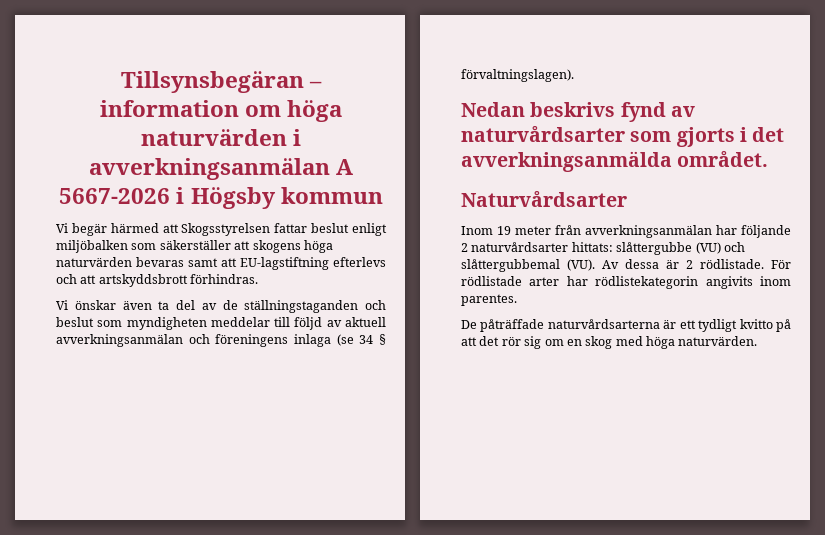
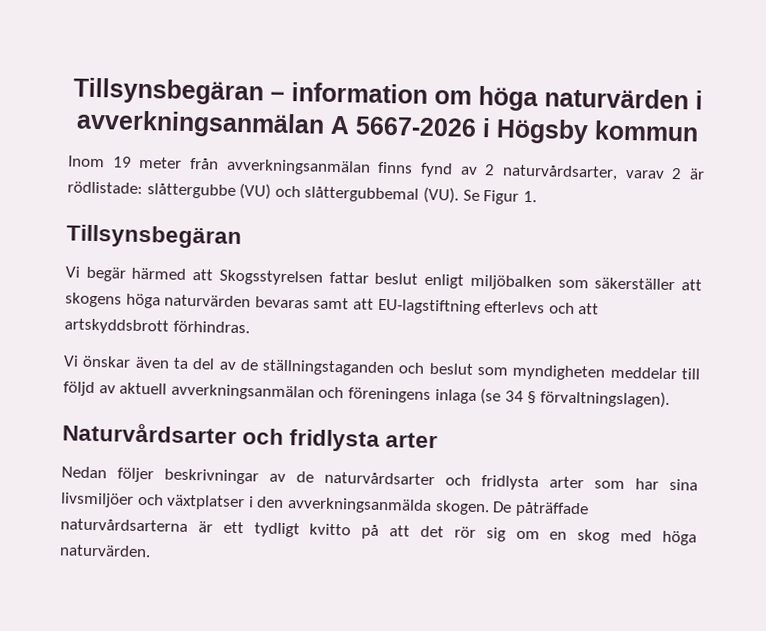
+ Inom 19 meter från avverkningsanmälan finns fynd av 2 naturvårdsarter, varav 2 är rödlistade: slåttergubbe (VU) och slåttergubbemal (VU). Se Figur 1.
+ Tillsynsbegäran
- Nedan beskrivs fynd av naturvårdsarter som gjorts i det avverkningsanmälda området.
- Naturvårdsarter
- Inom 19 meter från avverkningsanmälan har följande 2 naturvårdsarter hittats: slåttergubbe (VU) och slåttergubbemal (VU). Av dessa är 2 rödlistade. För rödlistade arter har rödlistekategorin angivits inom parentes.
- De påträffade naturvårdsarterna är ett tydligt kvitto på att det rör sig om en skog med höga naturvärden.
+ Naturvårdsarter och fridlysta arter
+ Nedan följer beskrivningar av de naturvårdsarter och fridlysta arter som har sina livsmiljöer och växtplatser i den avverkningsanmälda skogen. De påträffade naturvårdsarterna är ett tydligt kvitto på att det rör sig om en skog med höga naturvärden.

